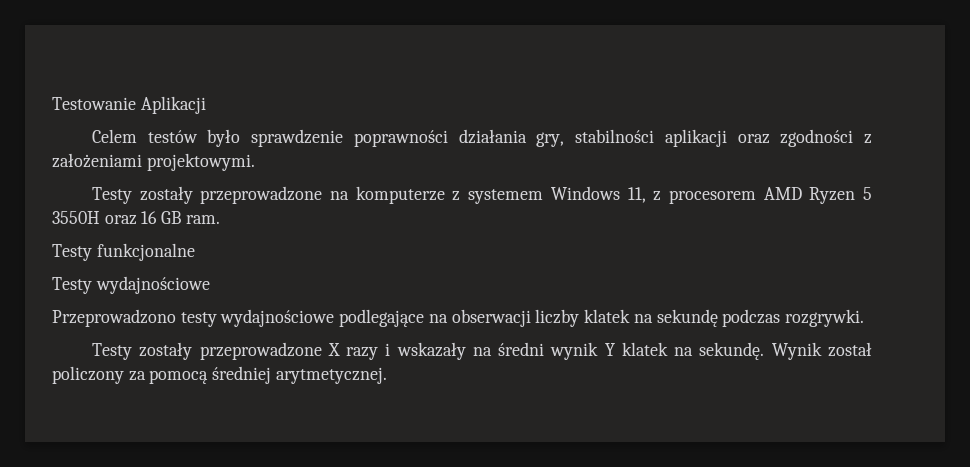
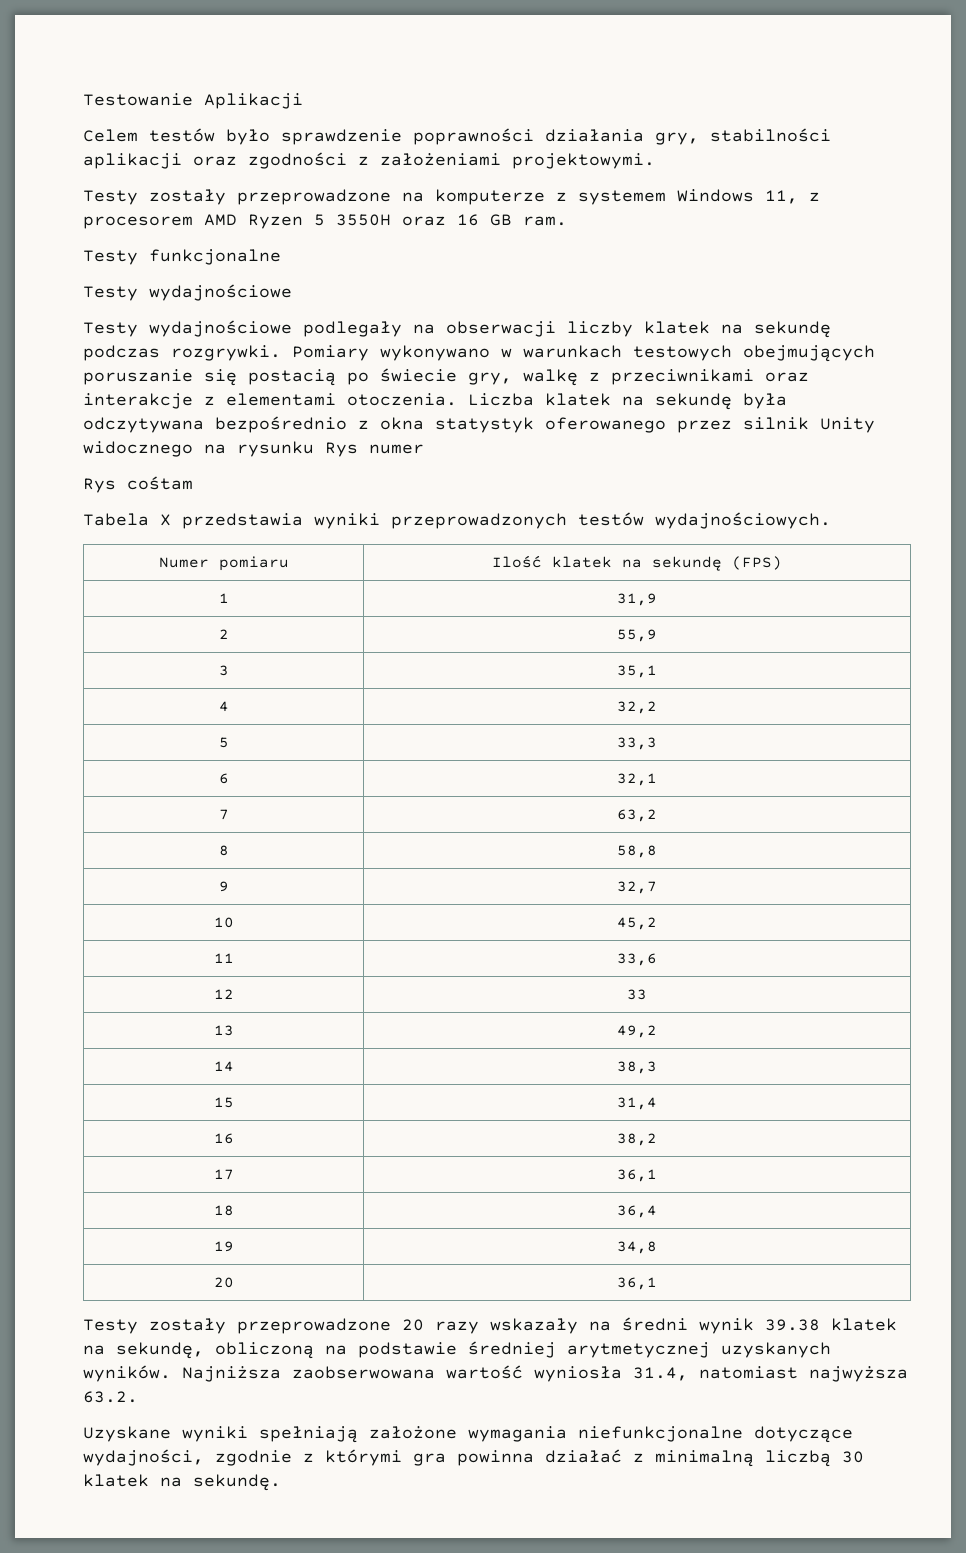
- Przeprowadzono testy wydajnościowe podlegające na obserwacji liczby klatek na sekundę podczas rozgrywki.
- Testy zostały przeprowadzone X razy i wskazały na średni wynik Y klatek na sekundę. Wynik został policzony za pomocą średniej arytmetycznej.
+ Testy wydajnościowe podlegały na obserwacji liczby klatek na sekundę podczas rozgrywki. Pomiary wykonywano w warunkach testowych obejmujących poruszanie się postacią po świecie gry, walkę z przeciwnikami oraz interakcje z elementami otoczenia. Liczba klatek na sekundę była odczytywana bezpośrednio z okna statystyk oferowanego przez silnik Unity widocznego na rysunku Rys numer
+ Rys cośtam
+ Tabela X przedstawia wyniki przeprowadzonych testów wydajnościowych.
+ Numer pomiaru | Ilość klatek na sekundę (FPS)
+ 1 | 31,9
+ 2 | 55,9
+ 3 | 35,1
+ 4 | 32,2
+ 5 | 33,3
+ 6 | 32,1
+ 7 | 63,2
+ 8 | 58,8
+ 9 | 32,7
+ 10 | 45,2
+ 11 | 33,6
+ 12 | 33
+ 13 | 49,2
+ 14 | 38,3
+ 15 | 31,4
+ 16 | 38,2
+ 17 | 36,1
+ 18 | 36,4
+ 19 | 34,8
+ 20 | 36,1
+ Testy zostały przeprowadzone 20 razy wskazały na średni wynik 39.38 klatek na sekundę, obliczoną na podstawie średniej arytmetycznej uzyskanych wyników. Najniższa zaobserwowana wartość wyniosła 31.4, natomiast najwyższa 63.2.
+ Uzyskane wyniki spełniają założone wymagania niefunkcjonalne dotyczące wydajności, zgodnie z którymi gra powinna działać z minimalną liczbą 30 klatek na sekundę.

